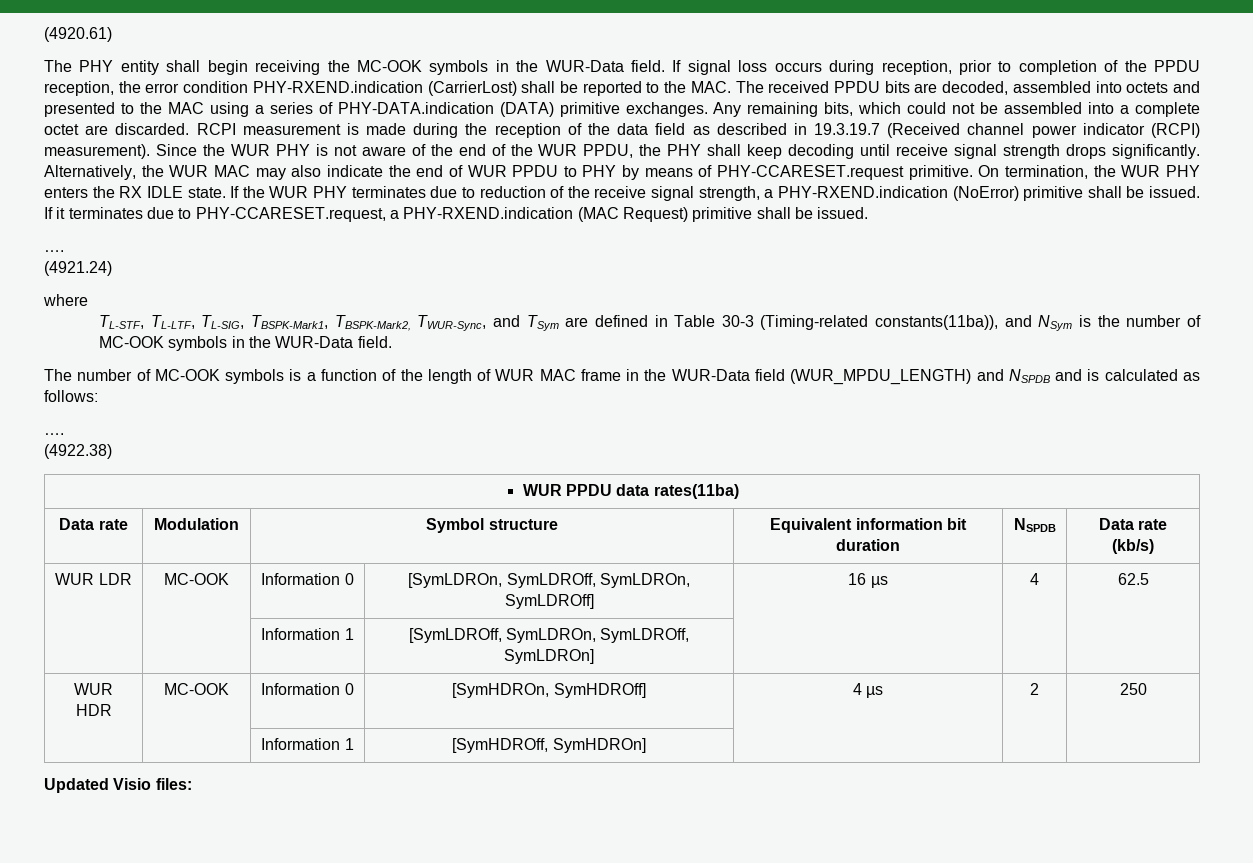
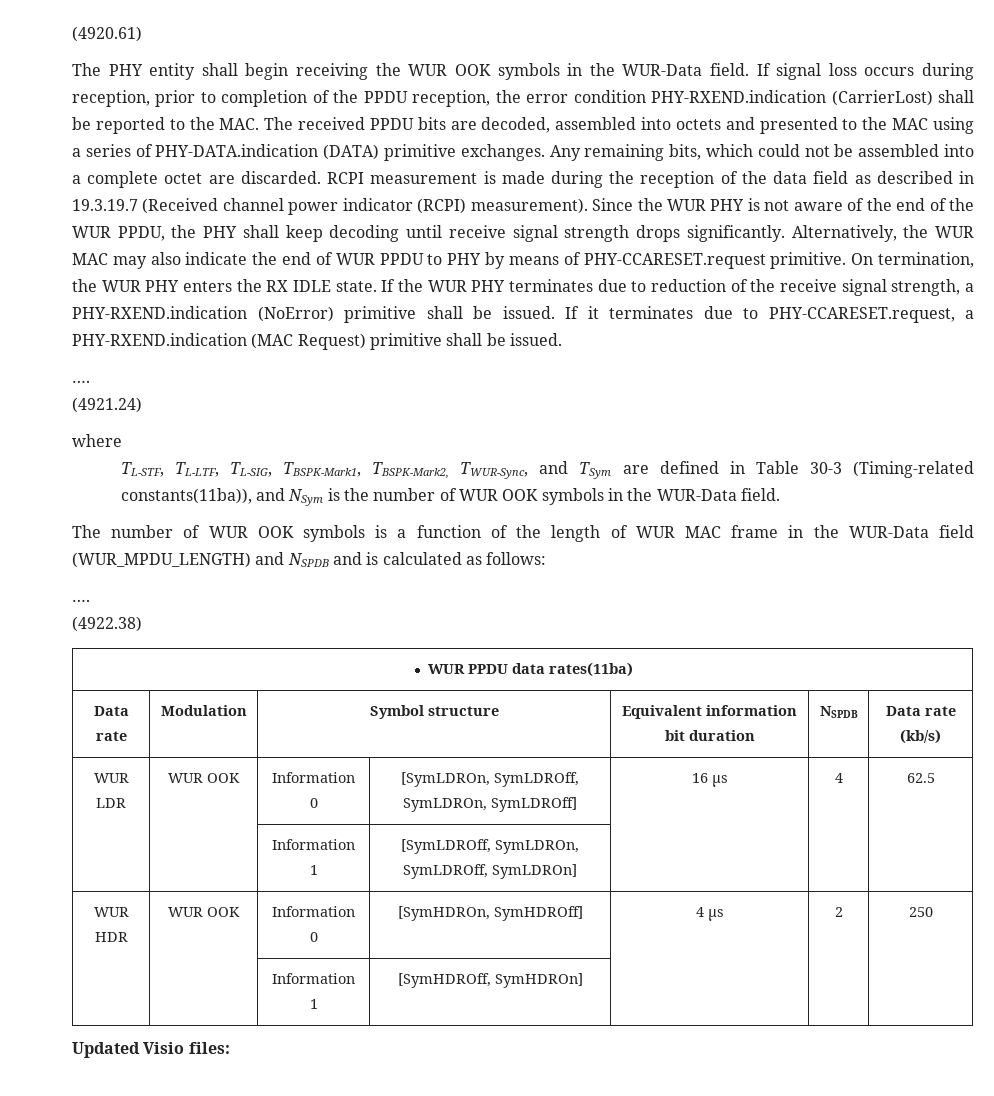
- The PHY entity shall begin receiving the MC-OOK symbols in the WUR-Data field.
+ The PHY entity shall begin receiving the WUR OOK symbols in the WUR-Data field.
- TL-STF, TL-LTF, TL-SIG, TBSPK-Mark1, TBSPK-Mark2, TWUR-Sync, and TSym are defined in Table 30-3 (Timing-related constants(11ba)), and NSym is the number of MC-OOK symbols in the WUR-Data field.
+ TL-STF, TL-LTF, TL-SIG, TBSPK-Mark1, TBSPK-Mark2, TWUR-Sync, and TSym are defined in Table 30-3 (Timing-related constants(11ba)), and NSym is the number of WUR OOK symbols in the WUR-Data field.
- The number of MC-OOK symbols is a function of the length of WUR MAC frame in the WUR-Data field (WUR_MPDU_LENGTH) and NSPDB and is calculated as follows:
+ The number of WUR OOK symbols is a function of the length of WUR MAC frame in the WUR-Data field (WUR_MPDU_LENGTH) and NSPDB and is calculated as follows:
- WUR LDR | MC-OOK | Information 0 | [SymLDROn, SymLDROff, SymLDROn, SymLDROff] | 16 µs | 4 | 62.5
+ WUR LDR | WUR OOK | Information 0 | [SymLDROn, SymLDROff, SymLDROn, SymLDROff] | 16 µs | 4 | 62.5
- WUR HDR | MC-OOK | Information 0 | [SymHDROn, SymHDROff] | 4 µs | 2 | 250
+ WUR HDR | WUR OOK | Information 0 | [SymHDROn, SymHDROff] | 4 µs | 2 | 250

